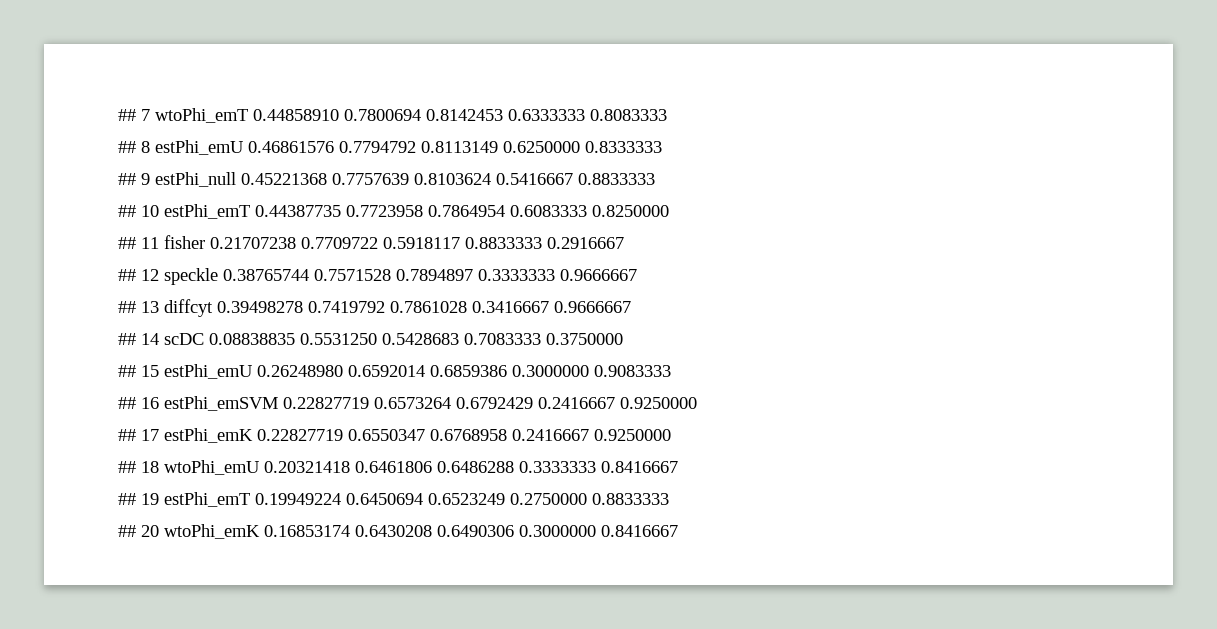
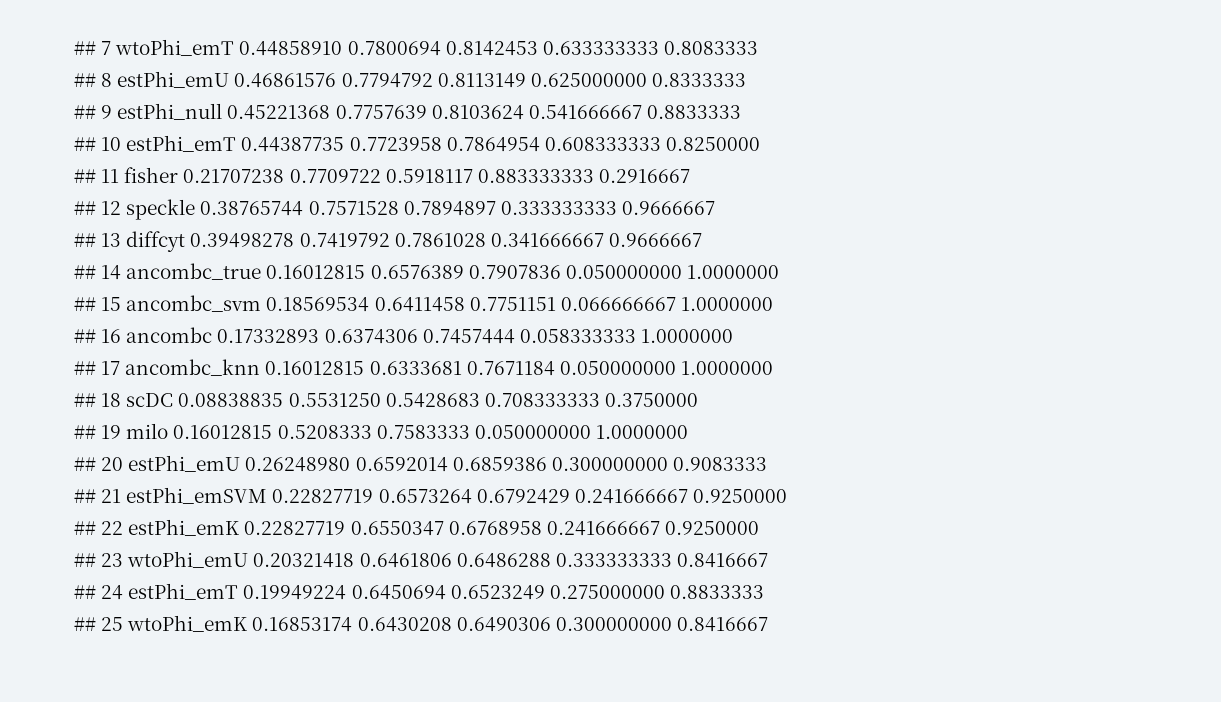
- ## 7 wtoPhi_emT 0.44858910 0.7800694 0.8142453 0.6333333 0.8083333
+ ## 7 wtoPhi_emT 0.44858910 0.7800694 0.8142453 0.633333333 0.8083333
- ## 8 estPhi_emU 0.46861576 0.7794792 0.8113149 0.6250000 0.8333333
+ ## 8 estPhi_emU 0.46861576 0.7794792 0.8113149 0.625000000 0.8333333
- ## 9 estPhi_null 0.45221368 0.7757639 0.8103624 0.5416667 0.8833333
+ ## 9 estPhi_null 0.45221368 0.7757639 0.8103624 0.541666667 0.8833333
- ## 10 estPhi_emT 0.44387735 0.7723958 0.7864954 0.6083333 0.8250000
+ ## 10 estPhi_emT 0.44387735 0.7723958 0.7864954 0.608333333 0.8250000
- ## 11 fisher 0.21707238 0.7709722 0.5918117 0.8833333 0.2916667
+ ## 11 fisher 0.21707238 0.7709722 0.5918117 0.883333333 0.2916667
- ## 12 speckle 0.38765744 0.7571528 0.7894897 0.3333333 0.9666667
+ ## 12 speckle 0.38765744 0.7571528 0.7894897 0.333333333 0.9666667
- ## 13 diffcyt 0.39498278 0.7419792 0.7861028 0.3416667 0.9666667
+ ## 13 diffcyt 0.39498278 0.7419792 0.7861028 0.341666667 0.9666667
- ## 14 scDC 0.08838835 0.5531250 0.5428683 0.7083333 0.3750000
+ ## 14 ancombc_true 0.16012815 0.6576389 0.7907836 0.050000000 1.0000000
+ ## 15 ancombc_svm 0.18569534 0.6411458 0.7751151 0.066666667 1.0000000
+ ## 16 ancombc 0.17332893 0.6374306 0.7457444 0.058333333 1.0000000
+ ## 17 ancombc_knn 0.16012815 0.6333681 0.7671184 0.050000000 1.0000000
+ ## 18 scDC 0.08838835 0.5531250 0.5428683 0.708333333 0.3750000
- ## 15 estPhi_emU 0.26248980 0.6592014 0.6859386 0.3000000 0.9083333
+ ## 19 milo 0.16012815 0.5208333 0.7583333 0.050000000 1.0000000
+ ## 20 estPhi_emU 0.26248980 0.6592014 0.6859386 0.300000000 0.9083333
- ## 16 estPhi_emSVM 0.22827719 0.6573264 0.6792429 0.2416667 0.9250000
- ## 17 estPhi_emK 0.22827719 0.6550347 0.6768958 0.2416667 0.9250000
- ## 18 wtoPhi_emU 0.20321418 0.6461806 0.6486288 0.3333333 0.8416667
+ ## 21 estPhi_emSVM 0.22827719 0.6573264 0.6792429 0.241666667 0.9250000
+ ## 22 estPhi_emK 0.22827719 0.6550347 0.6768958 0.241666667 0.9250000
+ ## 23 wtoPhi_emU 0.20321418 0.6461806 0.6486288 0.333333333 0.8416667
- ## 19 estPhi_emT 0.19949224 0.6450694 0.6523249 0.2750000 0.8833333
- ## 20 wtoPhi_emK 0.16853174 0.6430208 0.6490306 0.3000000 0.8416667
+ ## 24 estPhi_emT 0.19949224 0.6450694 0.6523249 0.275000000 0.8833333
+ ## 25 wtoPhi_emK 0.16853174 0.6430208 0.6490306 0.300000000 0.8416667

